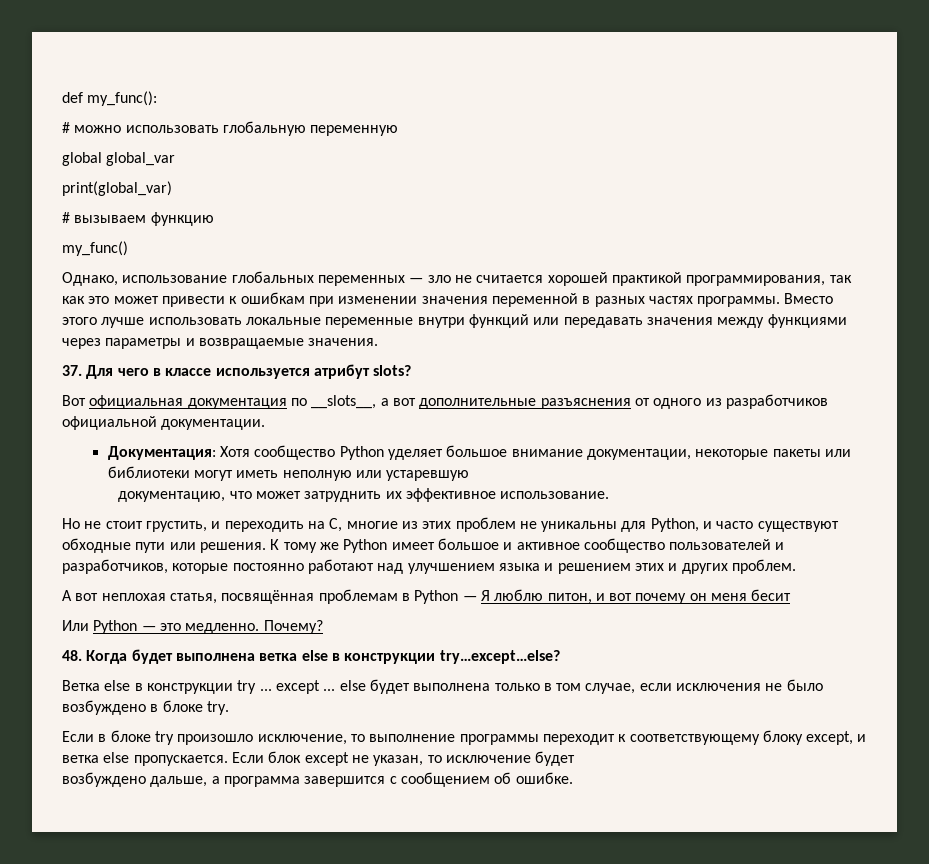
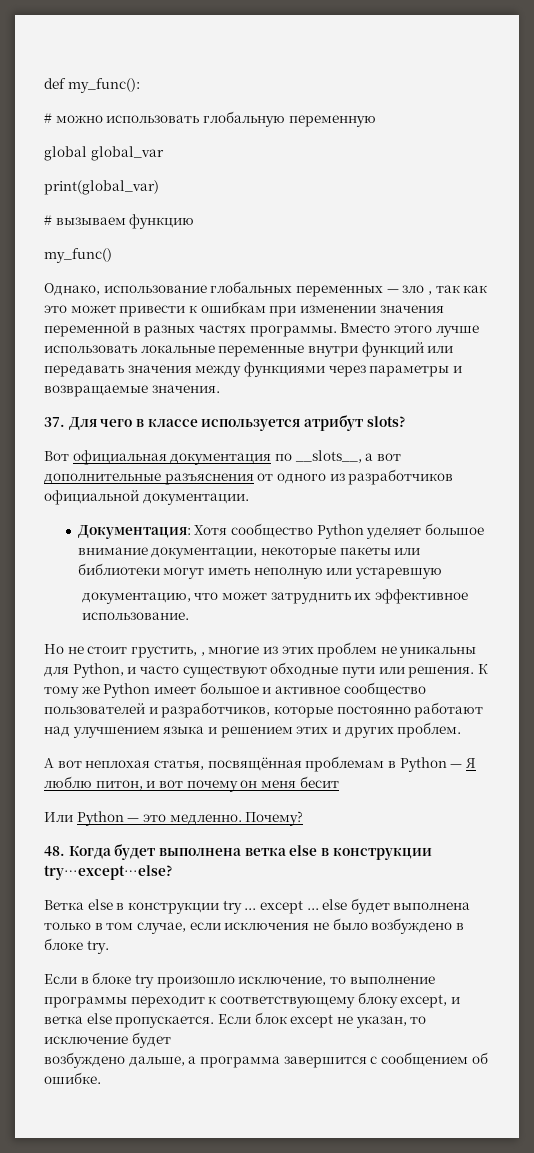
- Однако, использование глобальных переменных — зло не считается хорошей практикой программирования, так как это может привести к ошибкам при изменении значения переменной в разных частях программы.
+ Однако, использование глобальных переменных — зло , так как это может привести к ошибкам при изменении значения переменной в разных частях программы.
- Но не стоит грустить, и переходить на C, многие из этих проблем не уникальны для Python, и часто существуют обходные пути или решения.
+ Но не стоит грустить, , многие из этих проблем не уникальны для Python, и часто существуют обходные пути или решения.

